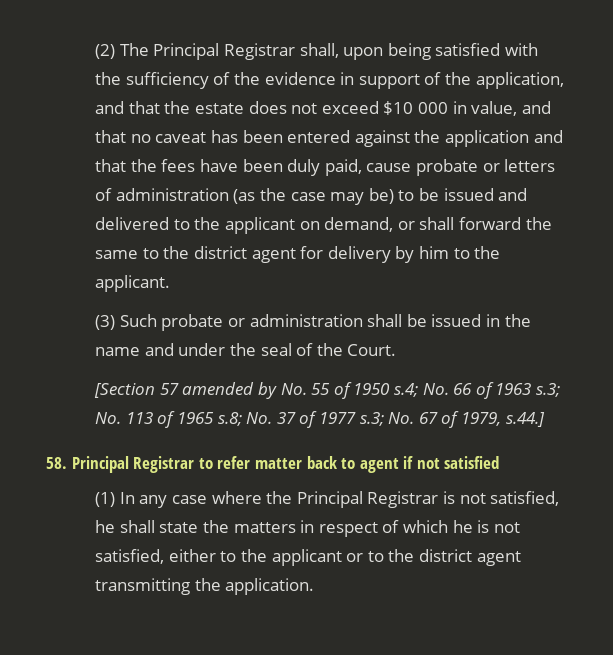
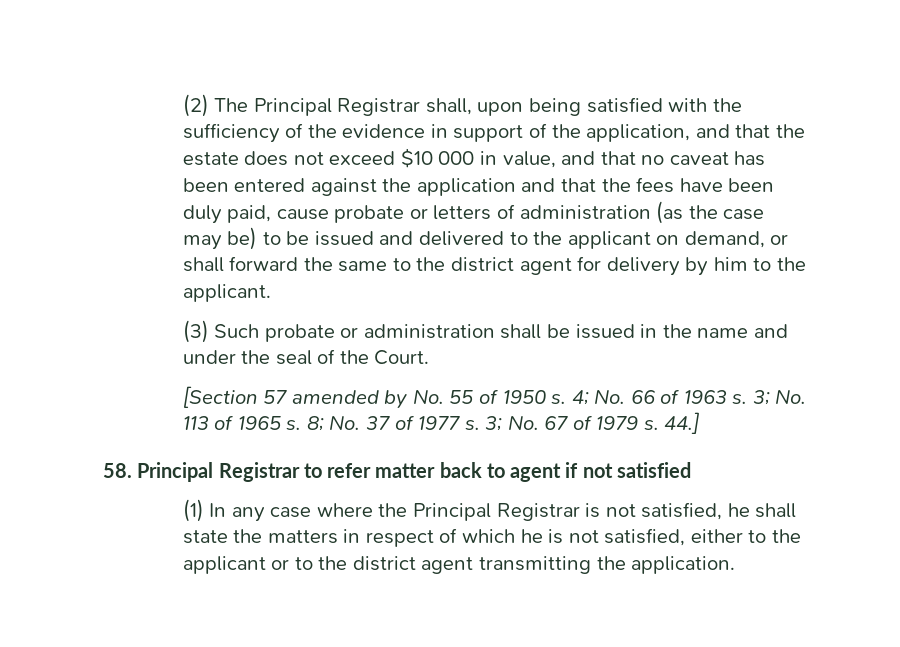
- [Section 57 amended by No. 55 of 1950 s.4; No. 66 of 1963 s.3; No. 113 of 1965 s.8; No. 37 of 1977 s.3; No. 67 of 1979, s.44.]
+ [Section 57 amended by No. 55 of 1950 s. 4; No. 66 of 1963 s. 3; No. 113 of 1965 s. 8; No. 37 of 1977 s. 3; No. 67 of 1979 s. 44.]

